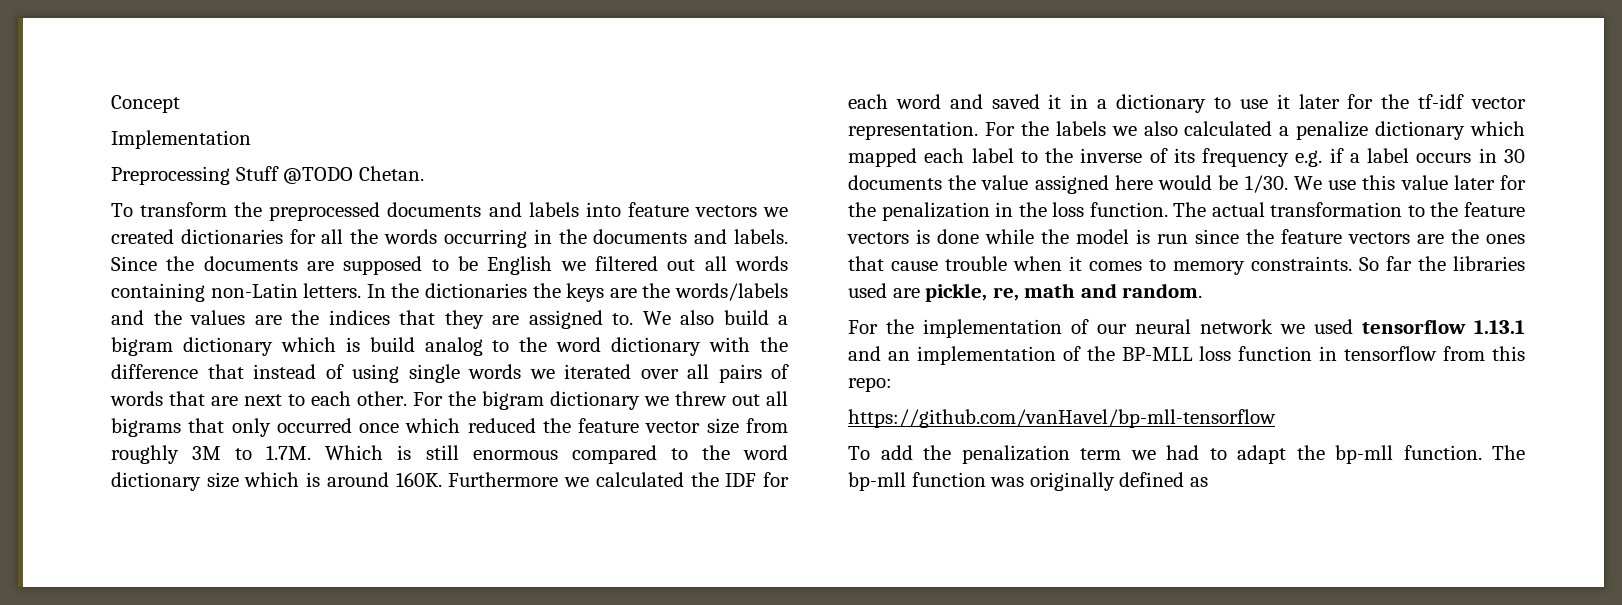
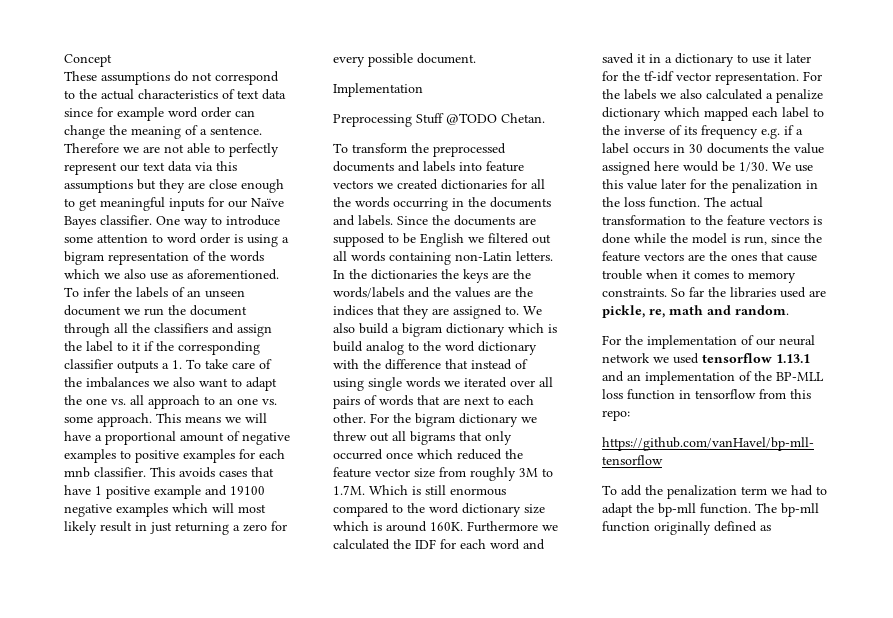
+ These assumptions do not correspond to the actual characteristics of text data since for example word order can change the meaning of a sentence. Therefore we are not able to perfectly represent our text data via this assumptions but they are close enough to get meaningful inputs for our Naïve Bayes classifier. One way to introduce some attention to word order is using a bigram representation of the words which we also use as aforementioned. To infer the labels of an unseen document we run the document through all the classifiers and assign the label to it if the corresponding classifier outputs a 1. To take care of the imbalances we also want to adapt the one vs. all approach to an one vs. some approach. This means we will have a proportional amount of negative examples to positive examples for each mnb classifier. This avoids cases that have 1 positive example and 19100 negative examples which will most likely result in just returning a zero for every possible document.
- The actual transformation to the feature vectors is done while the model is run since the feature vectors are the ones that cause trouble when it comes to memory constraints.
+ The actual transformation to the feature vectors is done while the model is run, since the feature vectors are the ones that cause trouble when it comes to memory constraints.
- The bp-mll function was originally defined as
+ The bp-mll function originally defined as

